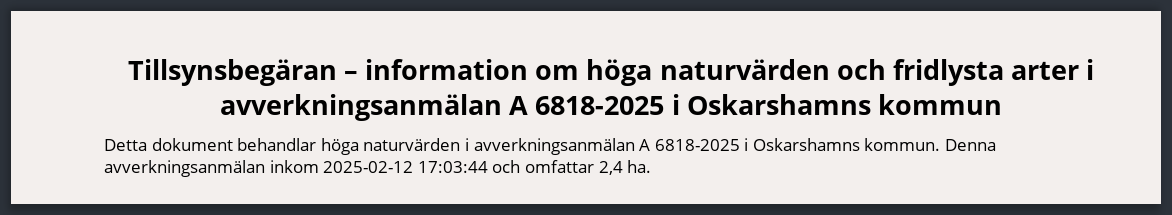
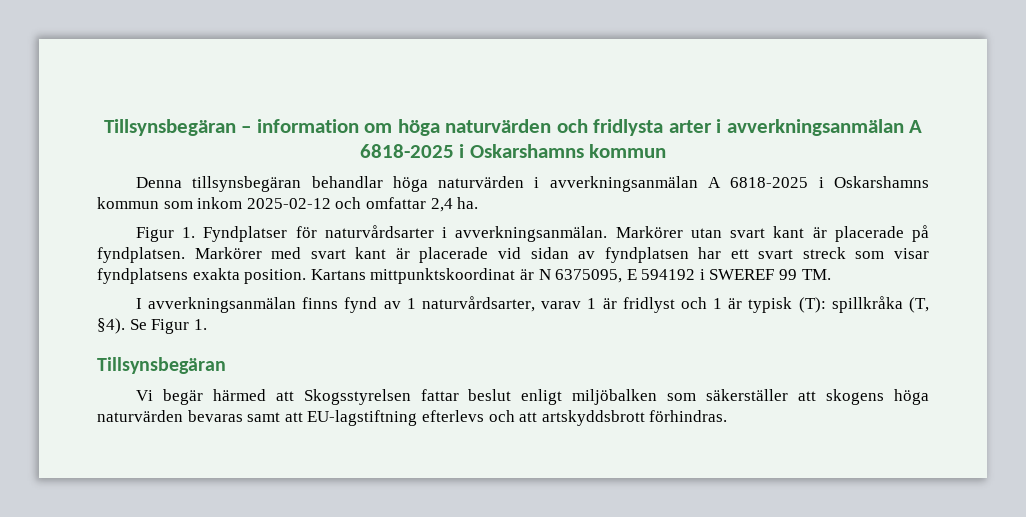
- Detta dokument behandlar höga naturvärden i avverkningsanmälan A 6818-2025 i Oskarshamns kommun. Denna avverkningsanmälan inkom 2025-02-12 17:03:44 och omfattar 2,4 ha.
+ Denna tillsynsbegäran behandlar höga naturvärden i avverkningsanmälan A 6818-2025 i Oskarshamns kommun som inkom 2025-02-12 och omfattar 2,4 ha.
+ Figur 1. Fyndplatser för naturvårdsarter i avverkningsanmälan. Markörer utan svart kant är placerade på fyndplatsen. Markörer med svart kant är placerade vid sidan av fyndplatsen har ett svart streck som visar fyndplatsens exakta position. Kartans mittpunktskoordinat är N 6375095, E 594192 i SWEREF 99 TM.
+ I avverkningsanmälan finns fynd av 1 naturvårdsarter, varav 1 är fridlyst och 1 är typisk (T): spillkråka (T, §4). Se Figur 1.
+ Tillsynsbegäran
+ Vi begär härmed att Skogsstyrelsen fattar beslut enligt miljöbalken som säkerställer att skogens höga naturvärden bevaras samt att EU-lagstiftning efterlevs och att artskyddsbrott förhindras.

